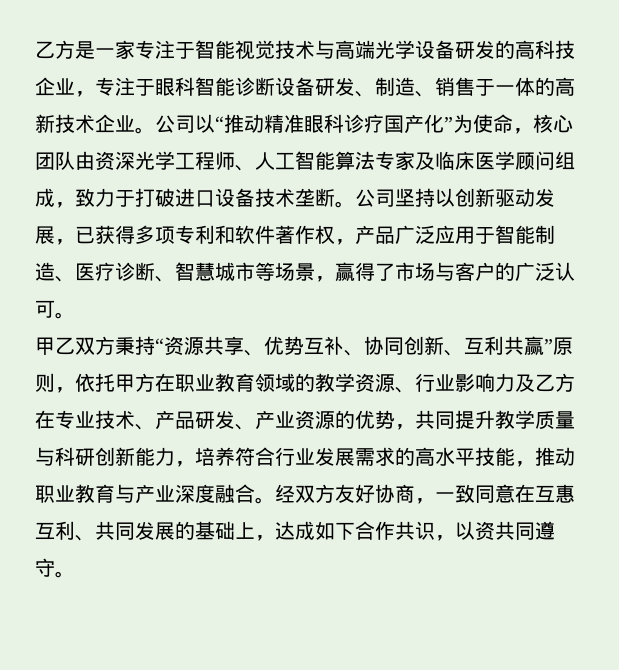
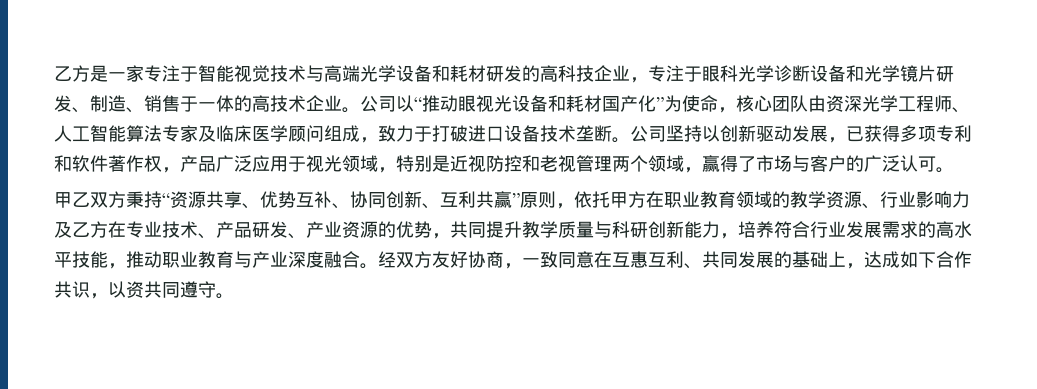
- 乙方是一家专注于智能视觉技术与高端光学设备研发的高科技企业，专注于眼科智能诊断设备研发、制造、销售于一体的高新技术企业。
+ 乙方是一家专注于智能视觉技术与高端光学设备和耗材研发的高科技企业，专注于眼科光学诊断设备和光学镜片研发、制造、销售于一体的高技术企业。
- 公司以“推动精准眼科诊疗国产化”为使命，核心团队由资深光学工程师、人工智能算法专家及临床医学顾问组成，致力于打破进口设备技术垄断。
+ 公司以“推动眼视光设备和耗材国产化”为使命，核心团队由资深光学工程师、人工智能算法专家及临床医学顾问组成，致力于打破进口设备技术垄断。
- 公司坚持以创新驱动发展，已获得多项专利和软件著作权，产品广泛应用于智能制造、医疗诊断、智慧城市等场景，赢得了市场与客户的广泛认可。
+ 公司坚持以创新驱动发展，已获得多项专利和软件著作权，产品广泛应用于视光领域，特别是近视防控和老视管理两个领域，赢得了市场与客户的广泛认可。

